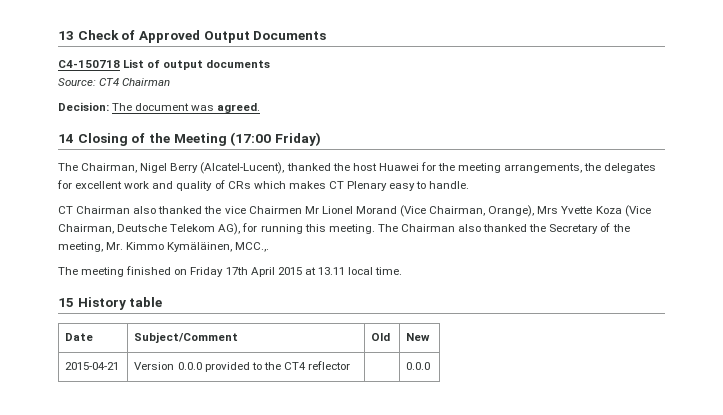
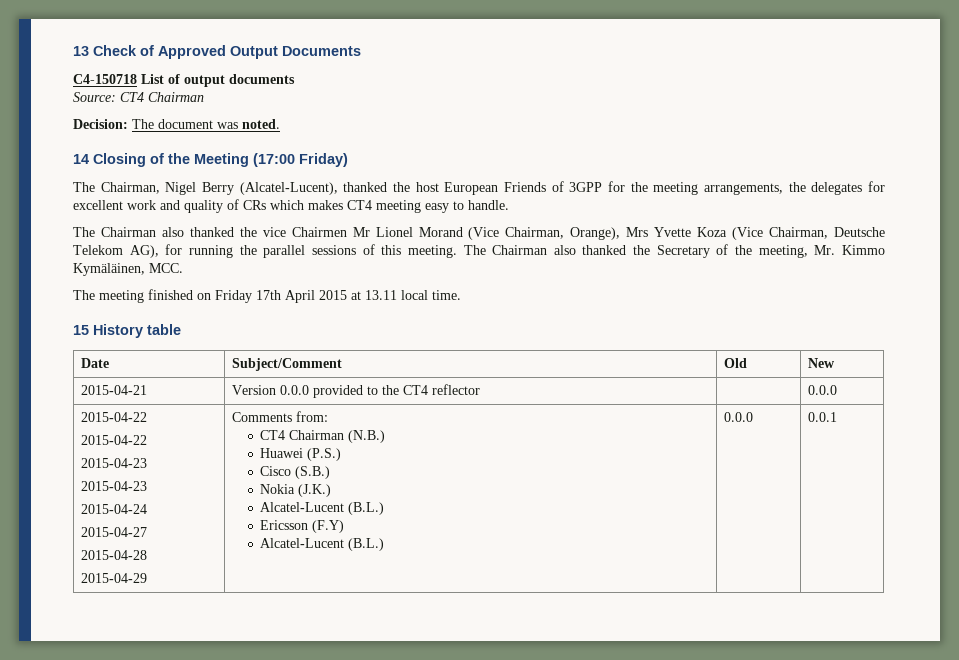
- Decision: The document was agreed.
+ Decision: The document was noted.
- The Chairman, Nigel Berry (Alcatel-Lucent), thanked the host Huawei for the meeting arrangements, the delegates for excellent work and quality of CRs which makes CT Plenary easy to handle.
+ The Chairman, Nigel Berry (Alcatel-Lucent), thanked the host European Friends of 3GPP for the meeting arrangements, the delegates for excellent work and quality of CRs which makes CT4 meeting easy to handle.
- CT Chairman also thanked the vice Chairmen Mr Lionel Morand (Vice Chairman, Orange), Mrs Yvette Koza (Vice Chairman, Deutsche Telekom AG), for running this meeting.
+ The Chairman also thanked the vice Chairmen Mr Lionel Morand (Vice Chairman, Orange), Mrs Yvette Koza (Vice Chairman, Deutsche Telekom AG), for running the parallel sessions of this meeting.
- The Chairman also thanked the Secretary of the meeting, Mr. Kimmo Kymäläinen, MCC.,.
+ The Chairman also thanked the Secretary of the meeting, Mr. Kimmo Kymäläinen, MCC.
  2015-04-21 | Version 0.0.0 provided to the CT4 reflector | | 0.0.0
+ 2015-04-22
+ 2015-04-22
+ 2015-04-23
+ 2015-04-23
+ 2015-04-24
+ 2015-04-27
+ 2015-04-28
+ 2015-04-29 | Comments from:
+ CT4 Chairman (N.B.)
+ Huawei (P.S.)
+ Cisco (S.B.)
+ Nokia (J.K.)
+ Alcatel-Lucent (B.L.)
+ Ericsson (F.Y)
+ Alcatel-Lucent (B.L.) | 0.0.0 | 0.0.1

